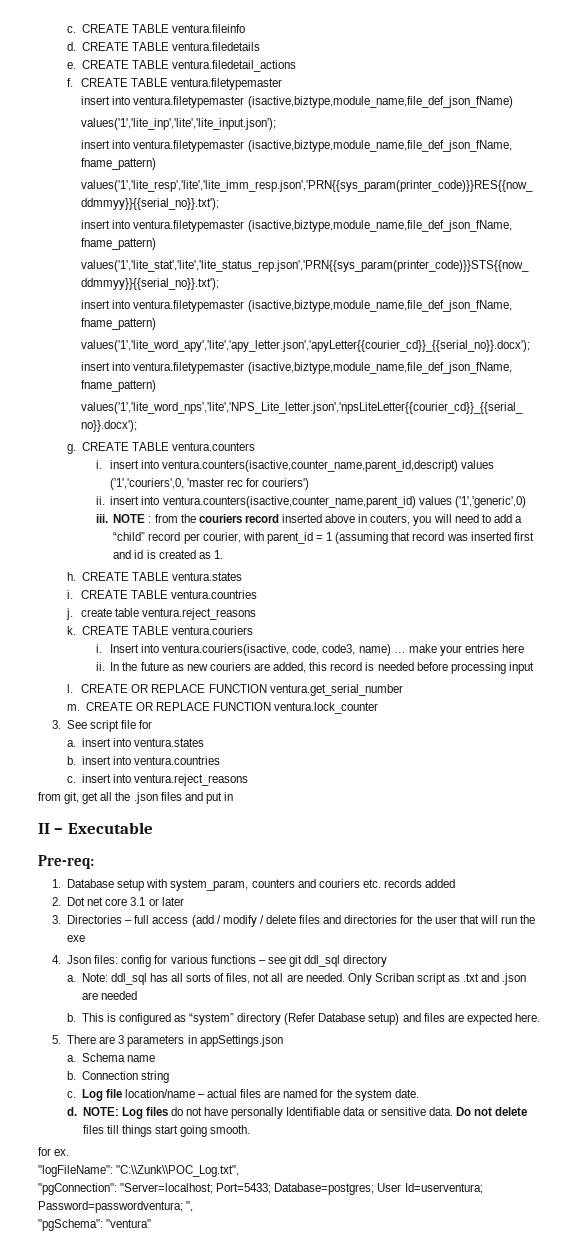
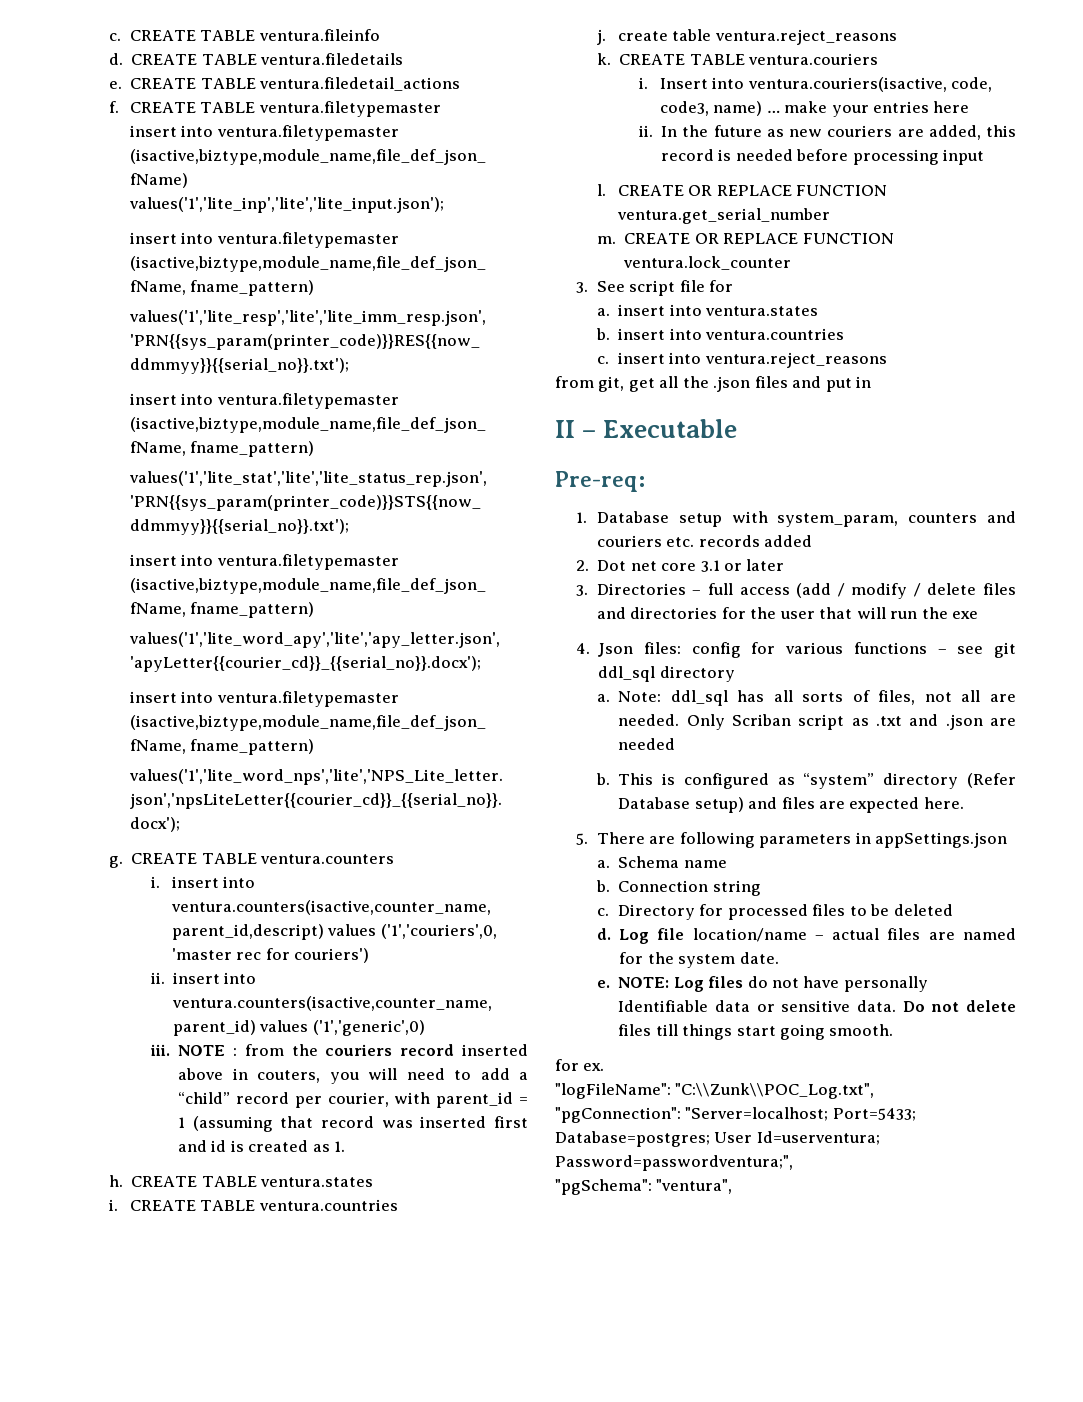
- 5. There are 3 parameters in appSettings.json
+ 5. There are following parameters in appSettings.json
+ Directory for processed files to be deleted
+ d.
  Log file location/name – actual files are named for the system date.
- d.
+ e.
- "pgConnection": "Server=localhost; Port=5433; Database=postgres; User Id=userventura; Password=passwordventura; ",
+ "pgConnection": "Server=localhost; Port=5433; Database=postgres; User Id=userventura; Password=passwordventura;",
- "pgSchema": "ventura"
+ "pgSchema": "ventura",

